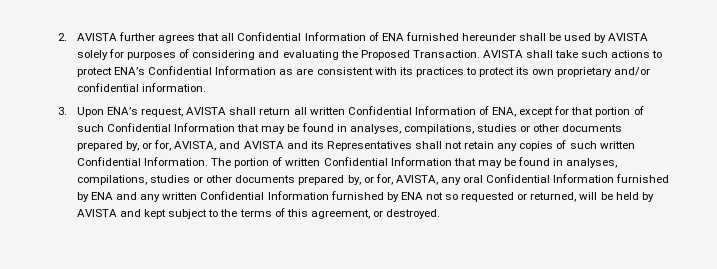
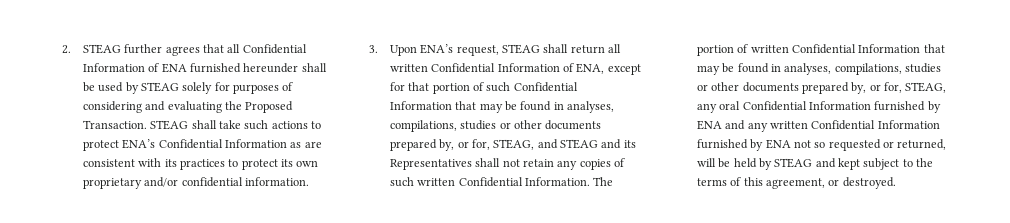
- 2. AVISTA further agrees that all Confidential Information of ENA furnished hereunder shall be used by AVISTA solely for purposes of considering and evaluating the Proposed Transaction.
+ 2. STEAG further agrees that all Confidential Information of ENA furnished hereunder shall be used by STEAG solely for purposes of considering and evaluating the Proposed Transaction.
- AVISTA shall take such actions to protect ENA’s Confidential Information as are consistent with its practices to protect its own proprietary and/or confidential information.
+ STEAG shall take such actions to protect ENA’s Confidential Information as are consistent with its practices to protect its own proprietary and/or confidential information.
- 3. Upon ENA’s request, AVISTA shall return all written Confidential Information of ENA, except for that portion of such Confidential Information that may be found in analyses, compilations, studies or other documents prepared by, or for, AVISTA, and AVISTA and its Representatives shall not retain any copies of such written Confidential Information.
+ 3. Upon ENA’s request, STEAG shall return all written Confidential Information of ENA, except for that portion of such Confidential Information that may be found in analyses, compilations, studies or other documents prepared by, or for, STEAG, and STEAG and its Representatives shall not retain any copies of such written Confidential Information.
- The portion of written Confidential Information that may be found in analyses, compilations, studies or other documents prepared by, or for, AVISTA, any oral Confidential Information furnished by ENA and any written Confidential Information furnished by ENA not so requested or returned, will be held by AVISTA and kept subject to the terms of this agreement, or destroyed.
+ The portion of written Confidential Information that may be found in analyses, compilations, studies or other documents prepared by, or for, STEAG, any oral Confidential Information furnished by ENA and any written Confidential Information furnished by ENA not so requested or returned, will be held by STEAG and kept subject to the terms of this agreement, or destroyed.

